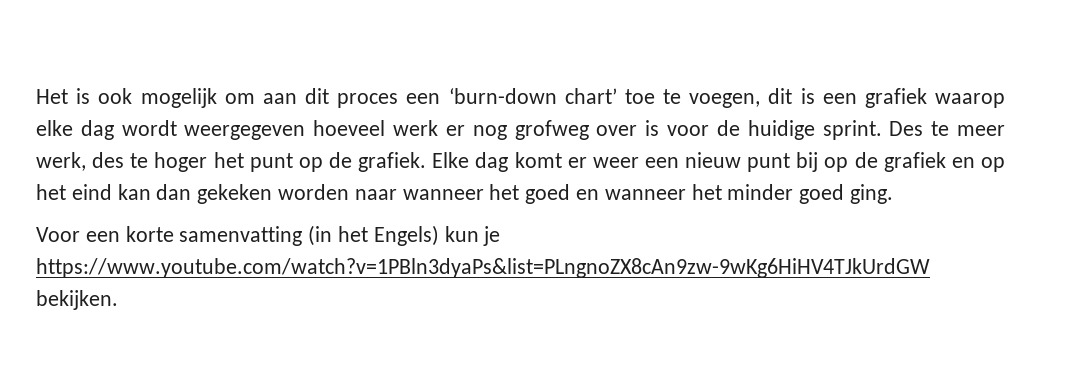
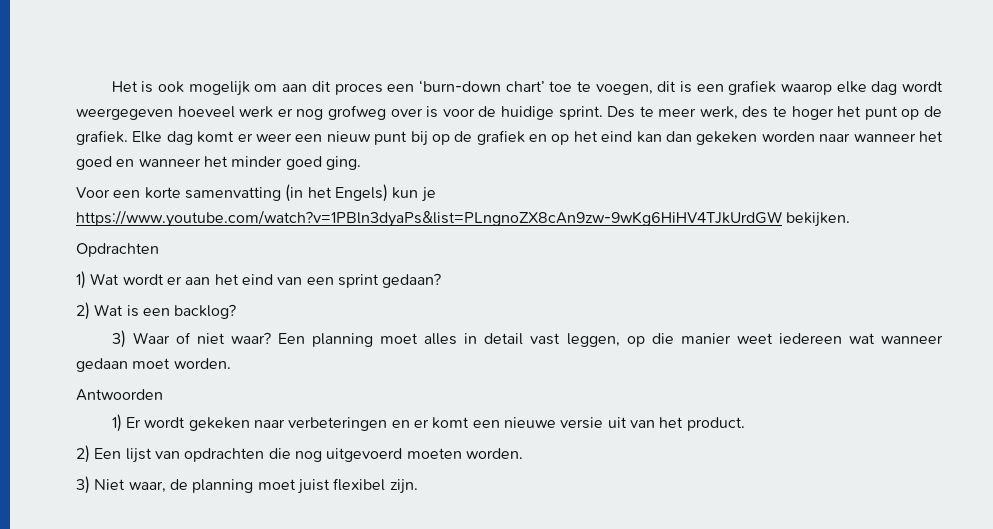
+ Opdrachten
+ 1) Wat wordt er aan het eind van een sprint gedaan?
+ 2) Wat is een backlog?
+ 3) Waar of niet waar? Een planning moet alles in detail vast leggen, op die manier weet iedereen wat wanneer gedaan moet worden.
+ Antwoorden
+ 1) Er wordt gekeken naar verbeteringen en er komt een nieuwe versie uit van het product.
+ 2) Een lijst van opdrachten die nog uitgevoerd moeten worden.
+ 3) Niet waar, de planning moet juist flexibel zijn.

